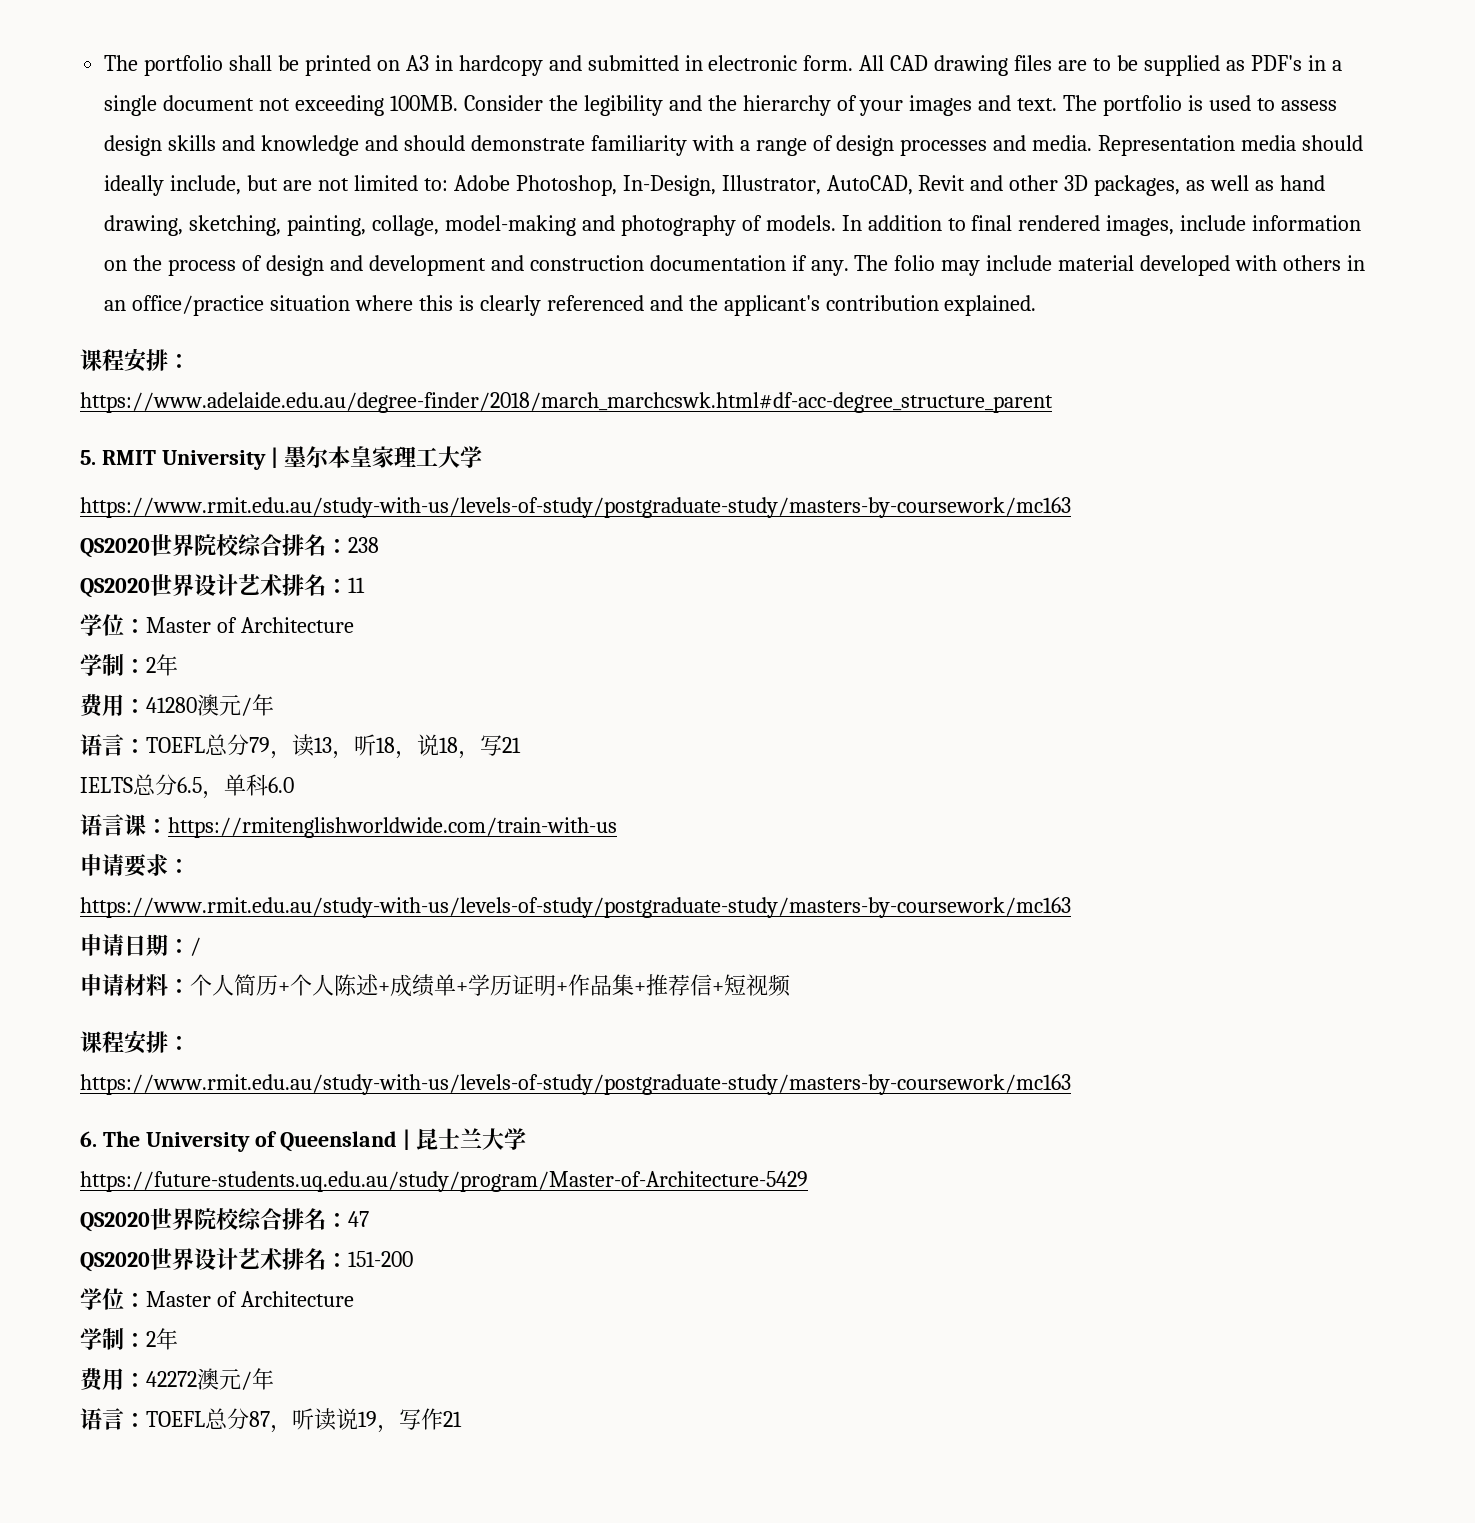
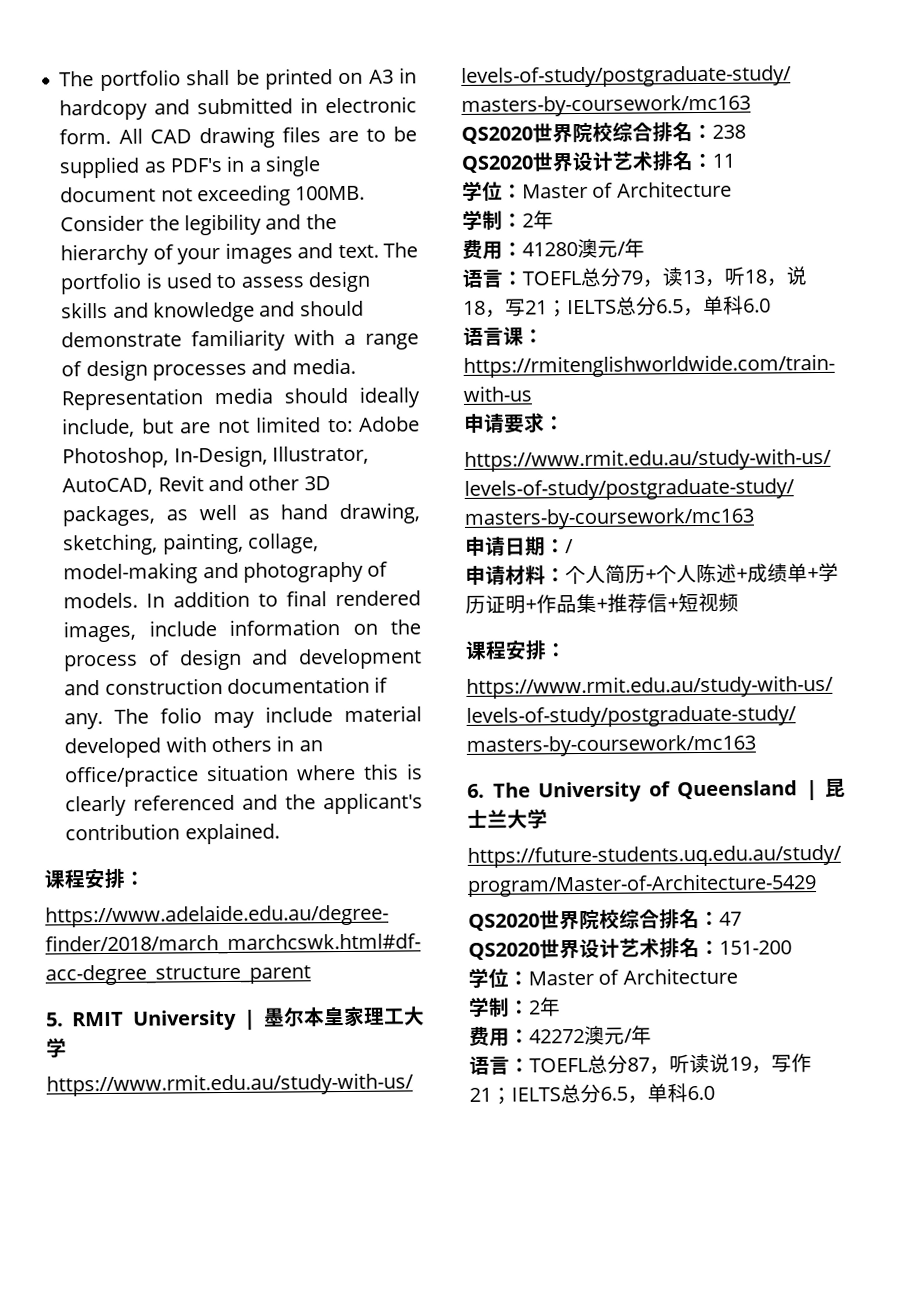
- 语言：TOEFL总分79，读13，听18，说18，写21
- IELTS总分6.5，单科6.0
+ 语言：TOEFL总分79，读13，听18，说18，写21；IELTS总分6.5，单科6.0
- 语言：TOEFL总分87，听读说19，写作21
+ 语言：TOEFL总分87，听读说19，写作21；IELTS总分6.5，单科6.0

